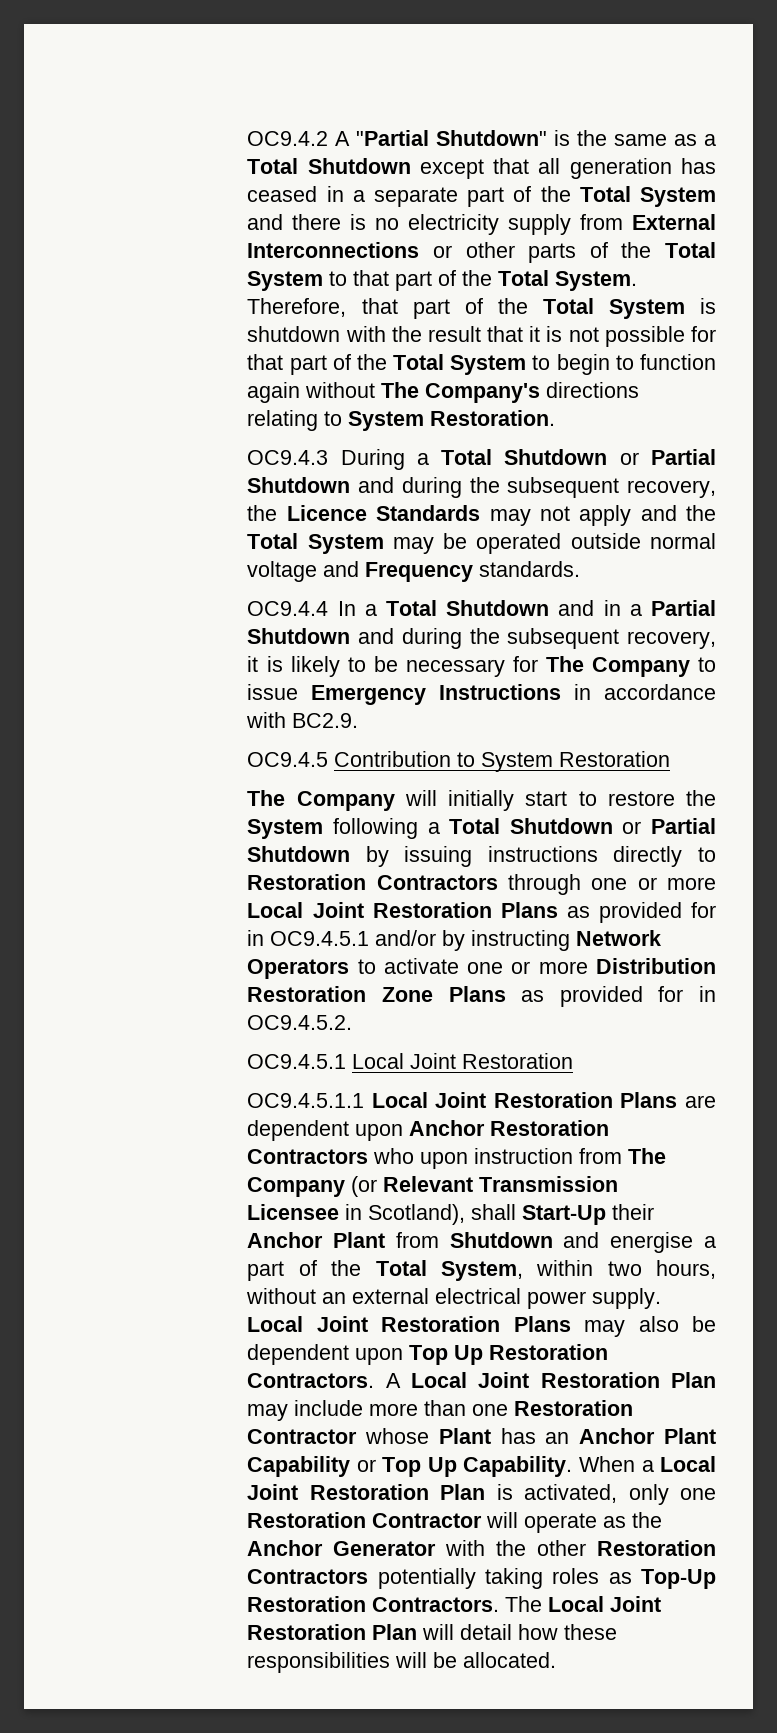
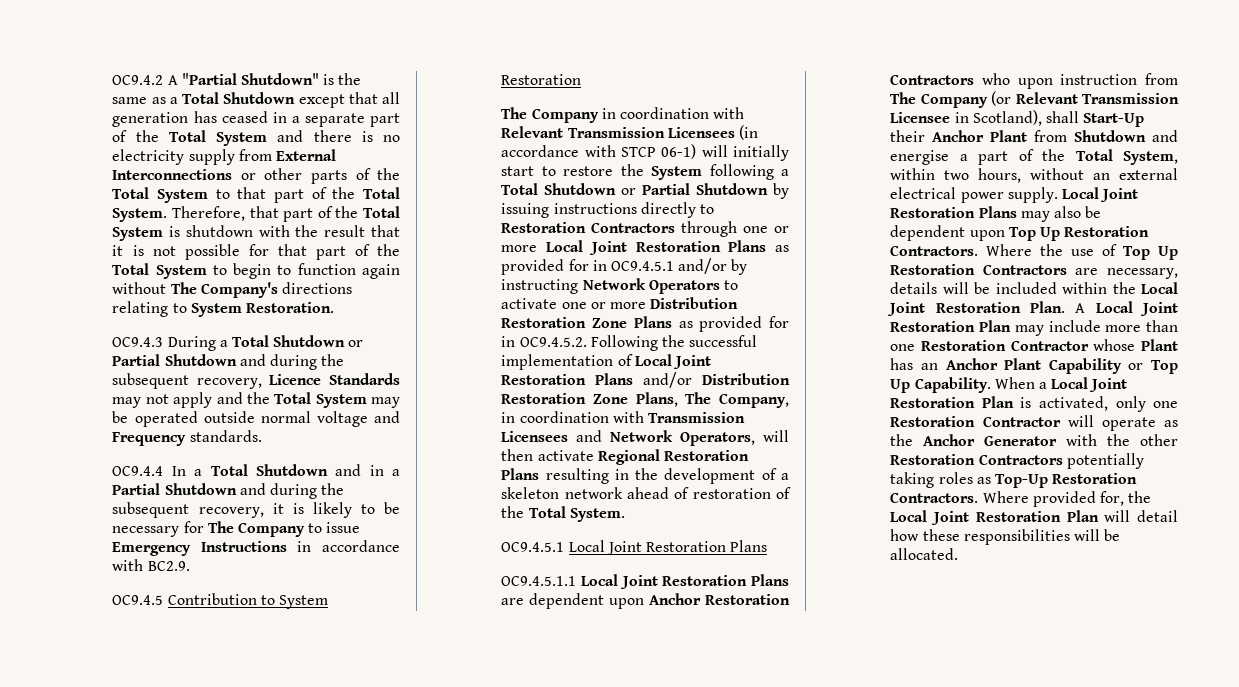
- OC9.4.3 During a Total Shutdown or Partial Shutdown and during the subsequent recovery, the Licence Standards may not apply and the Total System may be operated outside normal voltage and Frequency standards.
+ OC9.4.3 During a Total Shutdown or Partial Shutdown and during the subsequent recovery, Licence Standards may not apply and the Total System may be operated outside normal voltage and Frequency standards.
- The Company will initially start to restore the System following a Total Shutdown or Partial Shutdown by issuing instructions directly to Restoration Contractors through one or more Local Joint Restoration Plans as provided for in OC9.4.5.1 and/or by instructing Network Operators to activate one or more Distribution Restoration Zone Plans as provided for in OC9.4.5.2.
+ The Company in coordination with Relevant Transmission Licensees (in accordance with STCP 06-1) will initially start to restore the System following a Total Shutdown or Partial Shutdown by issuing instructions directly to Restoration Contractors through one or more Local Joint Restoration Plans as provided for in OC9.4.5.1 and/or by instructing Network Operators to activate one or more Distribution Restoration Zone Plans as provided for in OC9.4.5.2. Following the successful implementation of Local Joint Restoration Plans and/or Distribution Restoration Zone Plans, The Company, in coordination with Transmission Licensees and Network Operators, will then activate Regional Restoration Plans resulting in the development of a skeleton network ahead of restoration of the Total System.
- OC9.4.5.1 Local Joint Restoration
+ OC9.4.5.1 Local Joint Restoration Plans
+ Where the use of Top Up Restoration Contractors are necessary, details will be included within the Local Joint Restoration Plan.
- The Local Joint Restoration Plan will detail how these responsibilities will be allocated.
+ Where provided for, the Local Joint Restoration Plan will detail how these responsibilities will be allocated.

